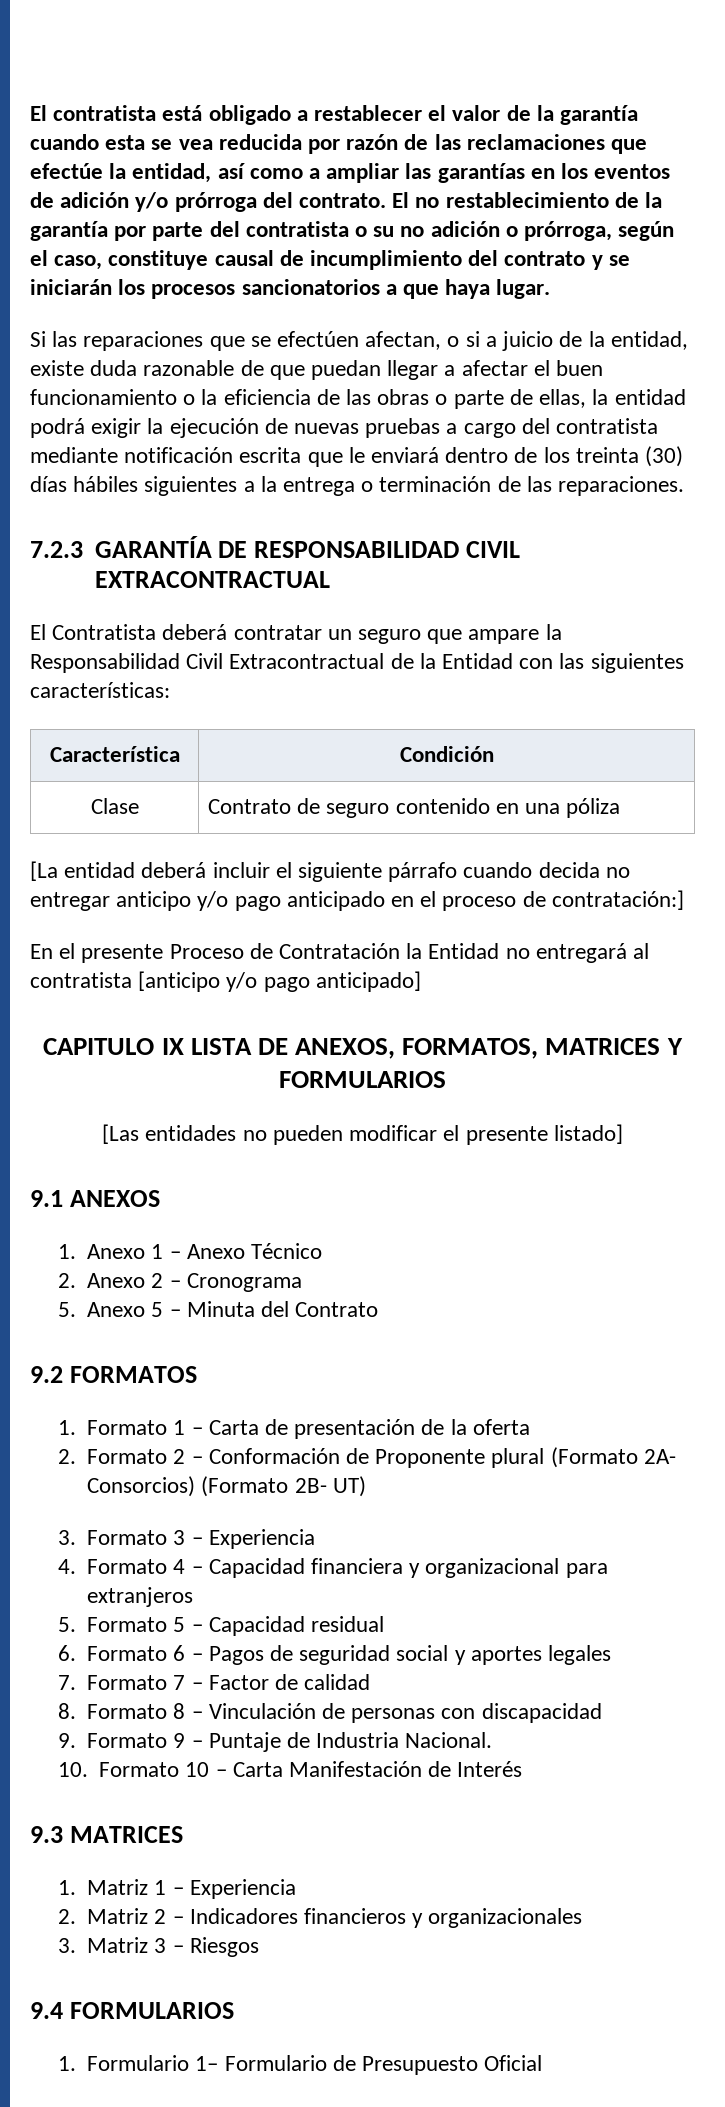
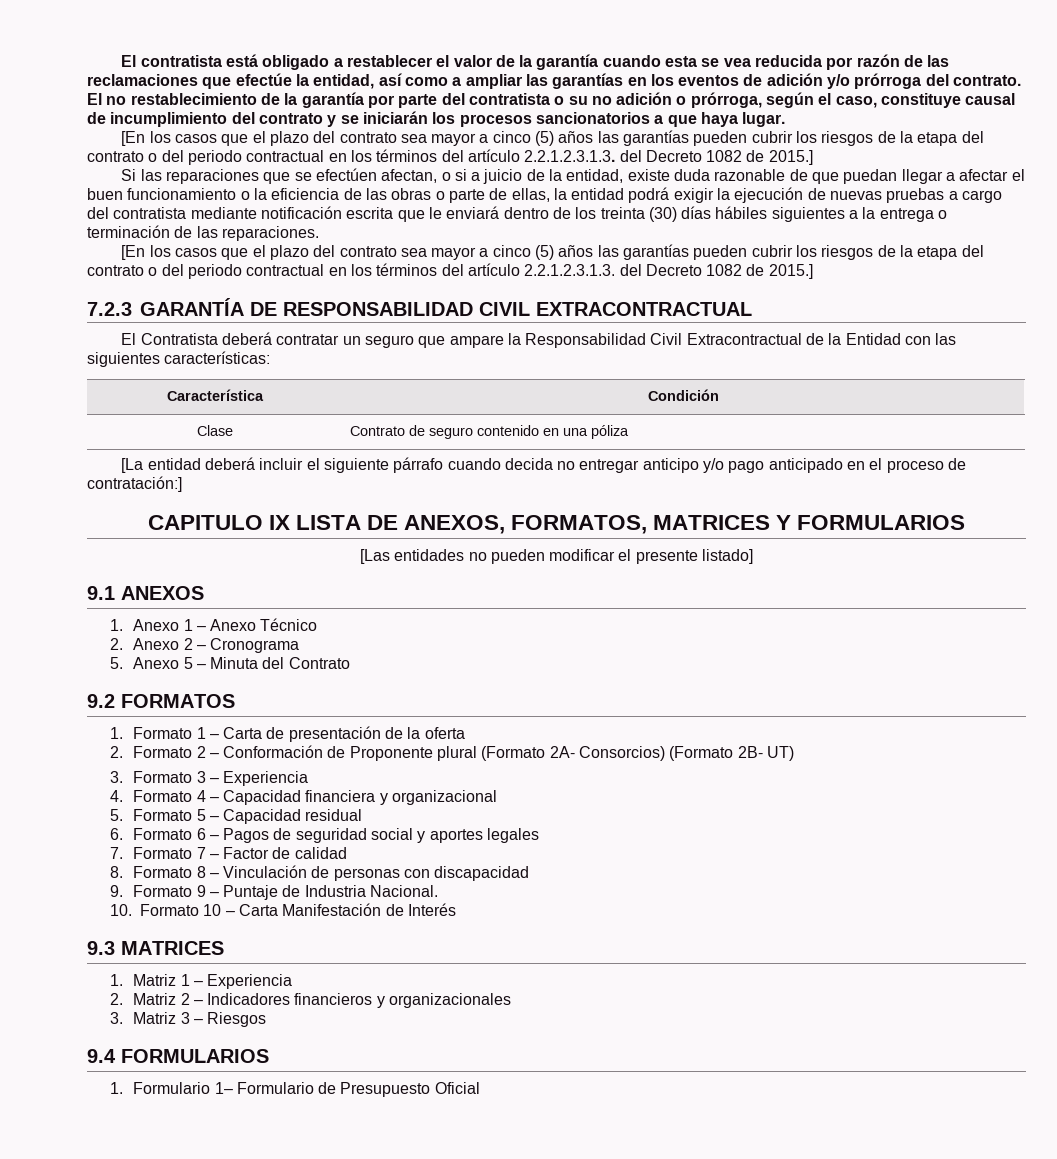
  El no restablecimiento de la garantía por parte del contratista o su no adición o prórroga, según el caso, constituye causal de incumplimiento del contrato y se iniciarán los procesos sancionatorios a que haya lugar.
+ [En los casos que el plazo del contrato sea mayor a cinco (5) años las garantías pueden cubrir los riesgos de la etapa del contrato o del periodo contractual en los términos del artículo 2.2.1.2.3.1.3. del Decreto 1082 de 2015.]
  Si las reparaciones que se efectúen afectan, o si a juicio de la entidad, existe duda razonable de que puedan llegar a afectar el buen funcionamiento o la eficiencia de las obras o parte de ellas, la entidad podrá exigir la ejecución de nuevas pruebas a cargo del contratista mediante notificación escrita que le enviará dentro de los treinta (30) días hábiles siguientes a la entrega o terminación de las reparaciones.
+ [En los casos que el plazo del contrato sea mayor a cinco (5) años las garantías pueden cubrir los riesgos de la etapa del contrato o del periodo contractual en los términos del artículo 2.2.1.2.3.1.3. del Decreto 1082 de 2015.]
- En el presente Proceso de Contratación la Entidad no entregará al contratista [anticipo y/o pago anticipado]
- 4. Formato 4 – Capacidad financiera y organizacional para extranjeros
+ 4. Formato 4 – Capacidad financiera y organizacional

